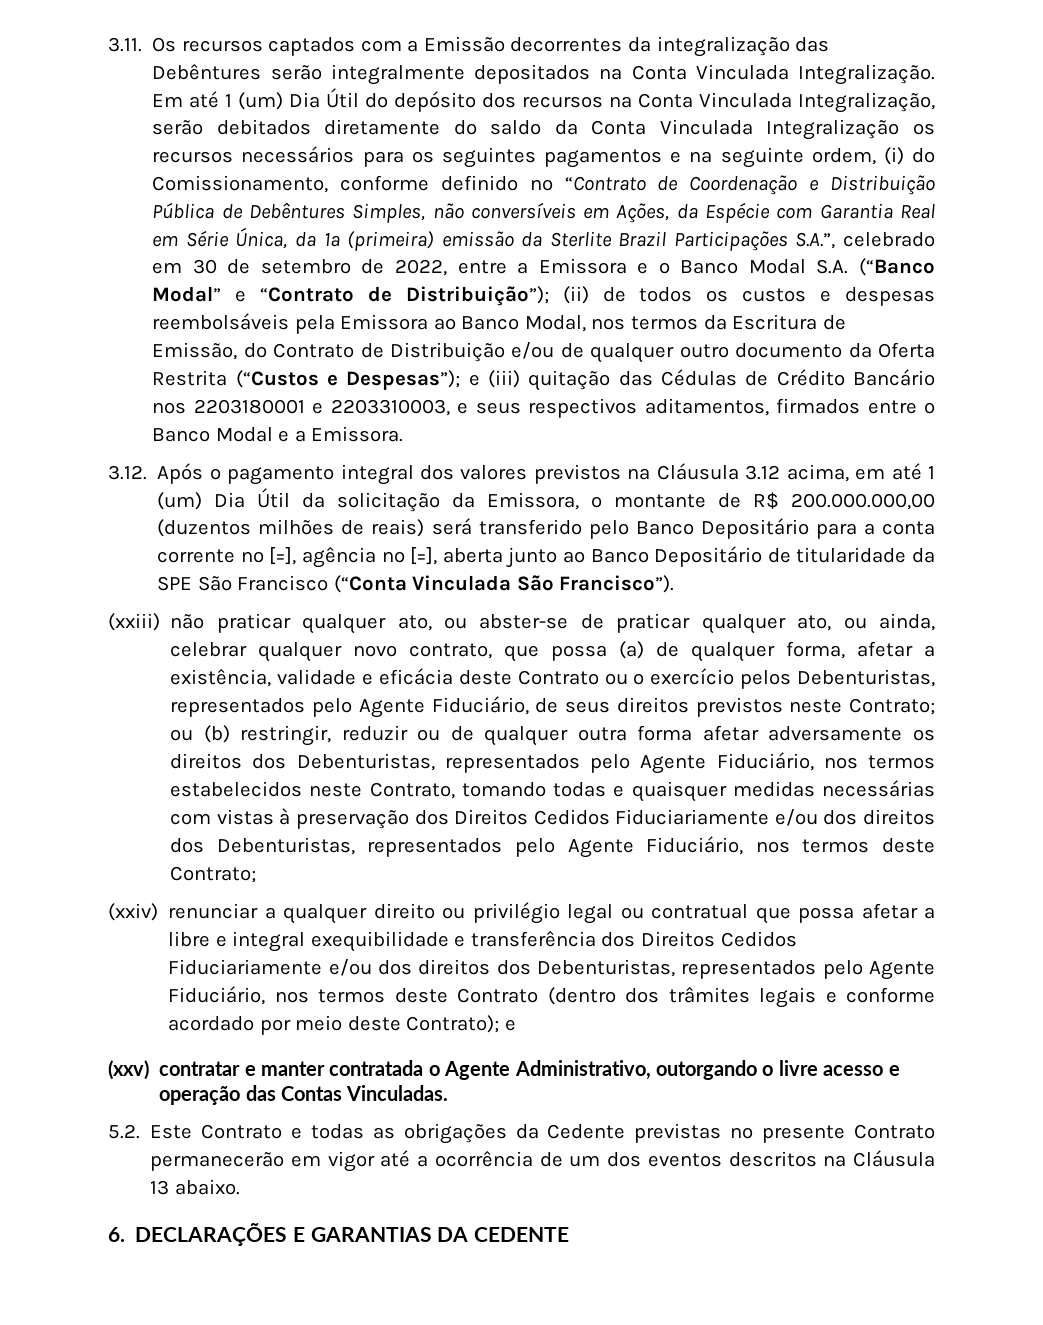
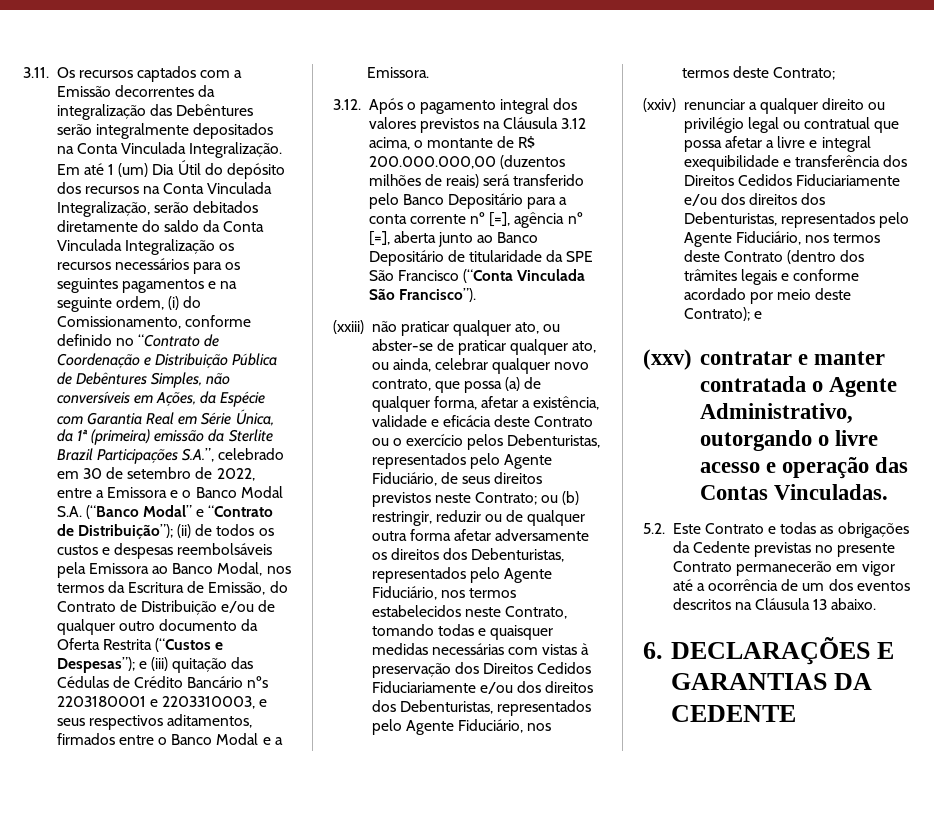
- 3.12. Após o pagamento integral dos valores previstos na Cláusula 3.12 acima, em até 1 (um) Dia Útil da solicitação da Emissora, o montante de R$ 200.000.000,00 (duzentos milhões de reais) será transferido pelo Banco Depositário para a conta corrente nº [=], agência nº [=], aberta junto ao Banco Depositário de titularidade da SPE São Francisco (“Conta Vinculada São Francisco”).
+ 3.12. Após o pagamento integral dos valores previstos na Cláusula 3.12 acima, o montante de R$ 200.000.000,00 (duzentos milhões de reais) será transferido pelo Banco Depositário para a conta corrente nº [=], agência nº [=], aberta junto ao Banco Depositário de titularidade da SPE São Francisco (“Conta Vinculada São Francisco”).
- (xxiv) renunciar a qualquer direito ou privilégio legal ou contratual que possa afetar a libre e integral exequibilidade e transferência dos Direitos Cedidos Fiduciariamente e/ou dos direitos dos Debenturistas, representados pelo Agente Fiduciário, nos termos deste Contrato (dentro dos trâmites legais e conforme acordado por meio deste Contrato); e
+ (xxiv) renunciar a qualquer direito ou privilégio legal ou contratual que possa afetar a livre e integral exequibilidade e transferência dos Direitos Cedidos Fiduciariamente e/ou dos direitos dos Debenturistas, representados pelo Agente Fiduciário, nos termos deste Contrato (dentro dos trâmites legais e conforme acordado por meio deste Contrato); e

